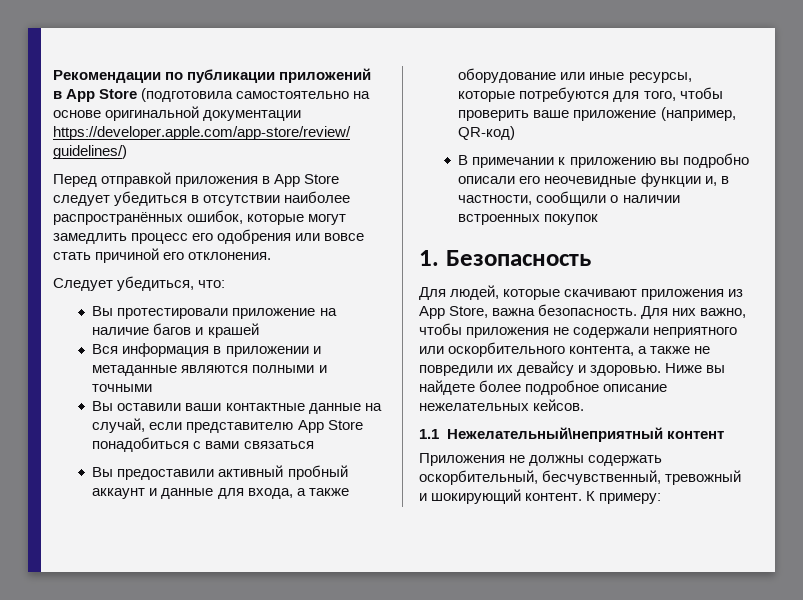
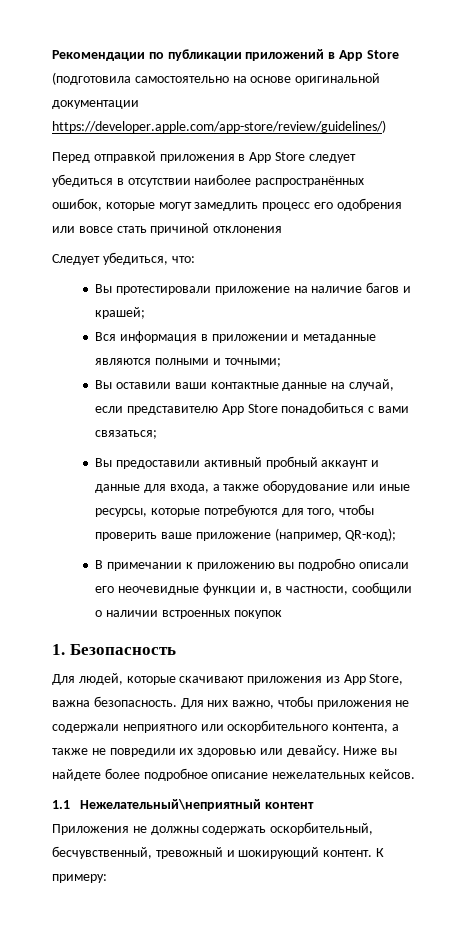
- Перед отправкой приложения в App Store следует убедиться в отсутствии наиболее распространённых ошибок, которые могут замедлить процесс его одобрения или вовсе стать причиной его отклонения.
+ Перед отправкой приложения в App Store следует убедиться в отсутствии наиболее распространённых ошибок, которые могут замедлить процесс его одобрения или вовсе стать причиной отклонения
- Вы протестировали приложение на наличие багов и крашей
+ Вы протестировали приложение на наличие багов и крашей;
- Вся информация в приложении и метаданные являются полными и точными
+ Вся информация в приложении и метаданные являются полными и точными;
- Вы оставили ваши контактные данные на случай, если представителю App Store понадобиться с вами связаться
+ Вы оставили ваши контактные данные на случай, если представителю App Store понадобиться с вами связаться;
- Вы предоставили активный пробный аккаунт и данные для входа, а также оборудование или иные ресурсы, которые потребуются для того, чтобы проверить ваше приложение (например, QR-код)
+ Вы предоставили активный пробный аккаунт и данные для входа, а также оборудование или иные ресурсы, которые потребуются для того, чтобы проверить ваше приложение (например, QR-код);
- Для них важно, чтобы приложения не содержали неприятного или оскорбительного контента, а также не повредили их девайсу и здоровью.
+ Для них важно, чтобы приложения не содержали неприятного или оскорбительного контента, а также не повредили их здоровью или девайсу.

